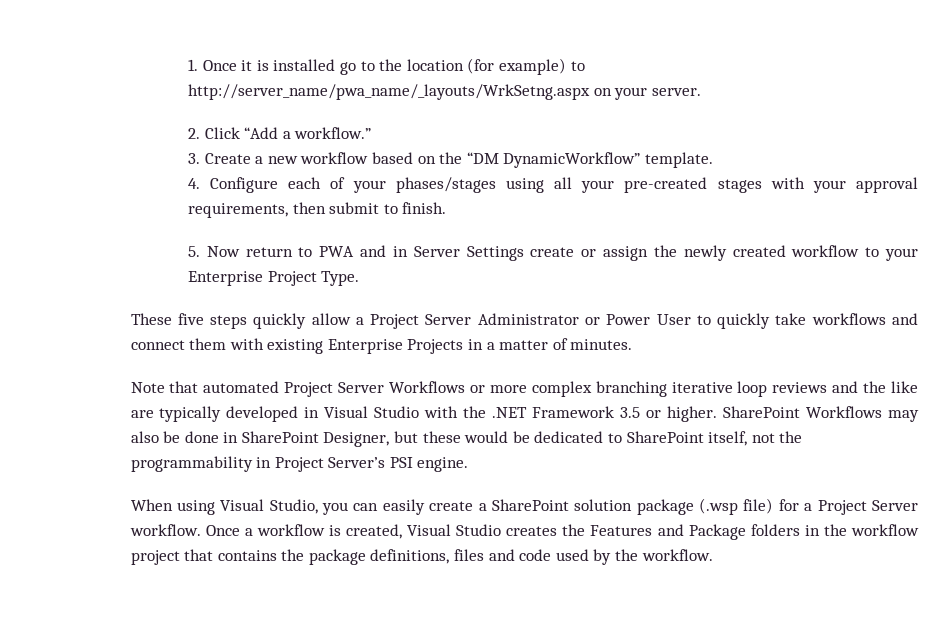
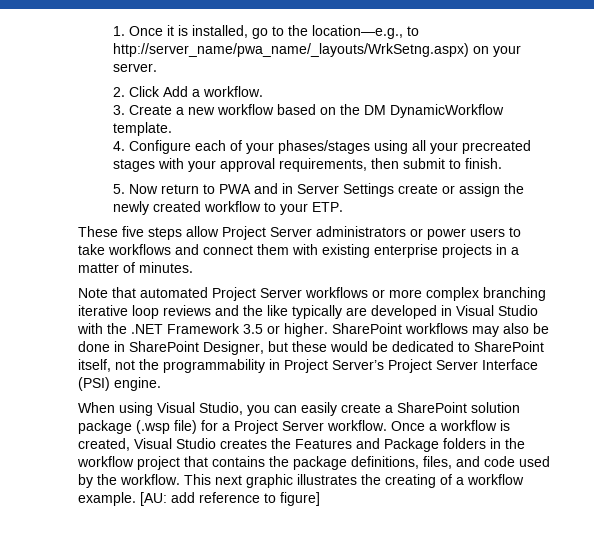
- 1. Once it is installed go to the location (for example) to http://server_name/pwa_name/_layouts/WrkSetng.aspx on your server.
+ 1. Once it is installed, go to the location—e.g., to http://server_name/pwa_name/_layouts/WrkSetng.aspx) on your server.
- 2. Click “Add a workflow.”
+ 2. Click Add a workflow.
- 3. Create a new workflow based on the “DM DynamicWorkflow” template.
+ 3. Create a new workflow based on the DM DynamicWorkflow template.
- 4. Configure each of your phases/stages using all your pre-created stages with your approval requirements, then submit to finish.
+ 4. Configure each of your phases/stages using all your precreated stages with your approval requirements, then submit to finish.
- 5. Now return to PWA and in Server Settings create or assign the newly created workflow to your Enterprise Project Type.
+ 5. Now return to PWA and in Server Settings create or assign the newly created workflow to your ETP.
- These five steps quickly allow a Project Server Administrator or Power User to quickly take workflows and connect them with existing Enterprise Projects in a matter of minutes.
+ These five steps allow Project Server administrators or power users to take workflows and connect them with existing enterprise projects in a matter of minutes.
- Note that automated Project Server Workflows or more complex branching iterative loop reviews and the like are typically developed in Visual Studio with the .NET Framework 3.5 or higher.
+ Note that automated Project Server workflows or more complex branching iterative loop reviews and the like typically are developed in Visual Studio with the .NET Framework 3.5 or higher.
- SharePoint Workflows may also be done in SharePoint Designer, but these would be dedicated to SharePoint itself, not the programmability in Project Server’s PSI engine.
+ SharePoint workflows may also be done in SharePoint Designer, but these would be dedicated to SharePoint itself, not the programmability in Project Server’s Project Server Interface (PSI) engine.
- Once a workflow is created, Visual Studio creates the Features and Package folders in the workflow project that contains the package definitions, files and code used by the workflow.
+ Once a workflow is created, Visual Studio creates the Features and Package folders in the workflow project that contains the package definitions, files, and code used by the workflow.
+ This next graphic illustrates the creating of a workflow example. [AU: add reference to figure]

